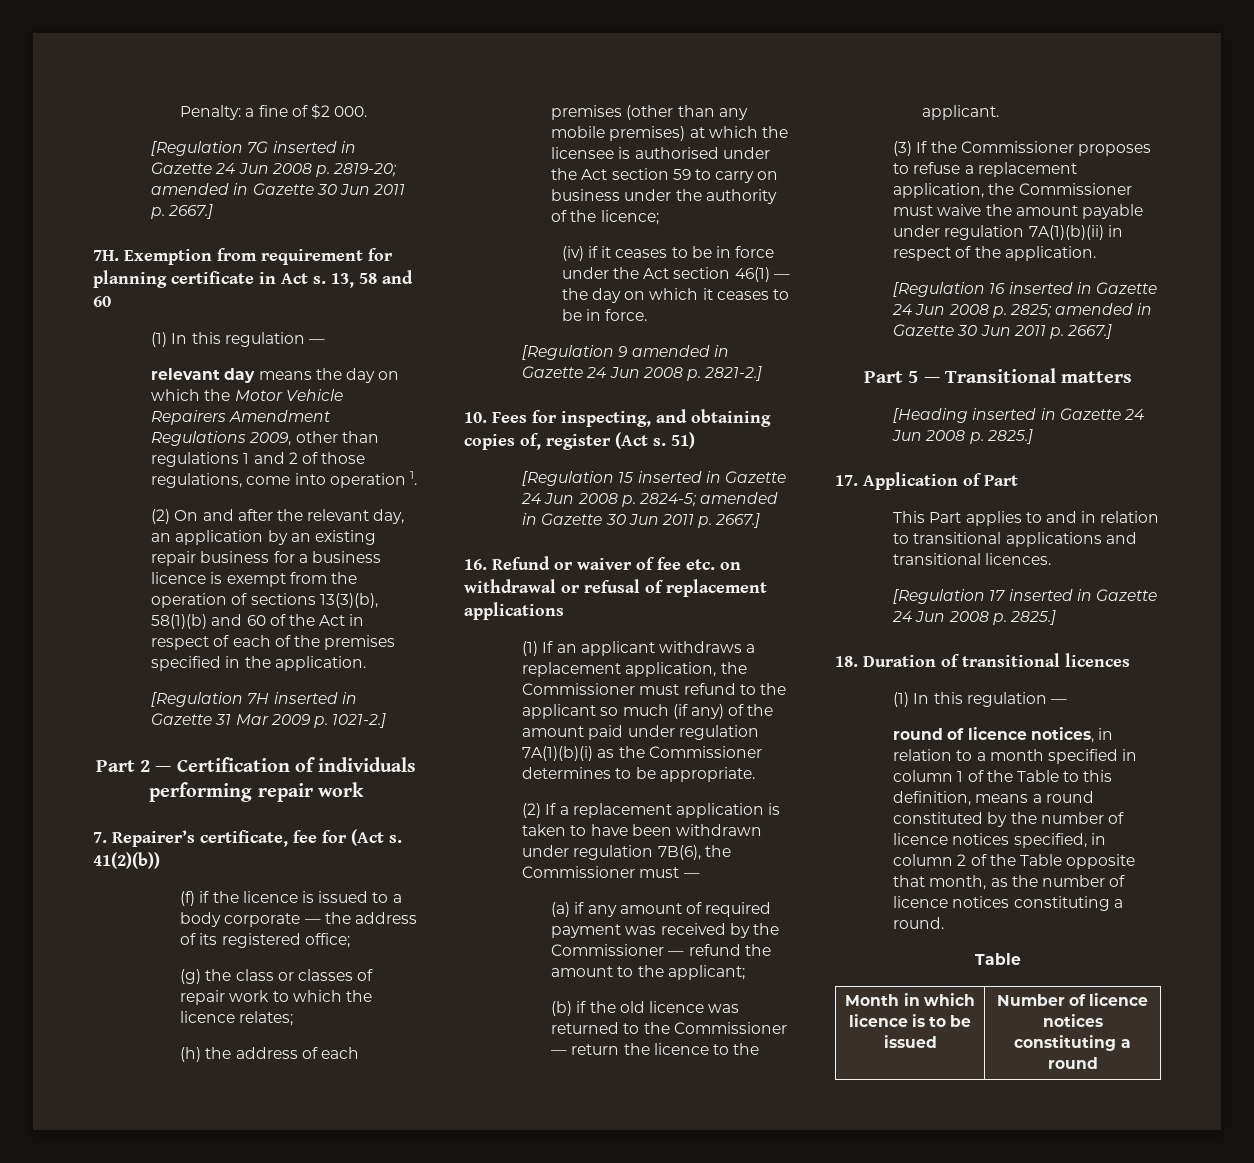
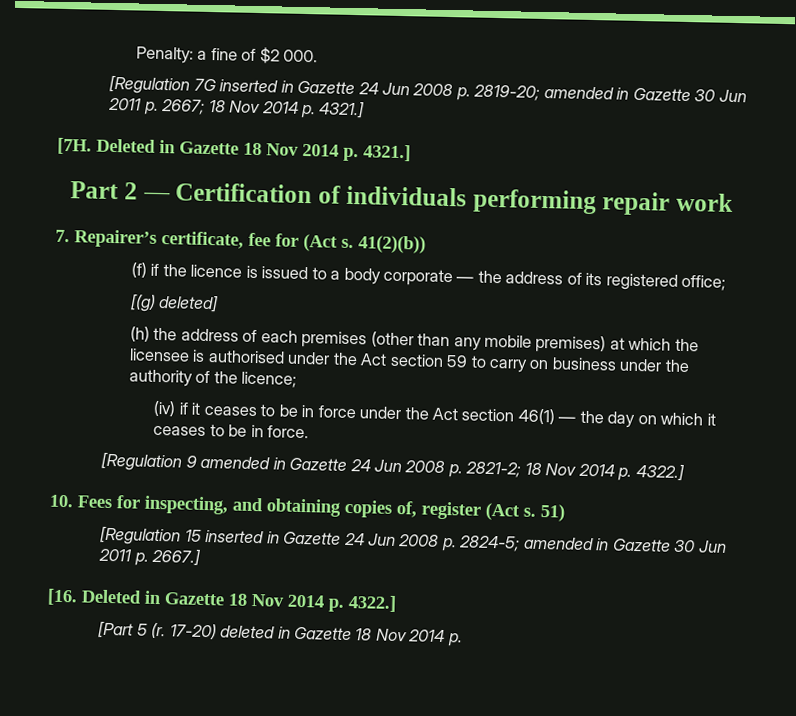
- [Regulation 7G inserted in Gazette 24 Jun 2008 p. 2819-20; amended in Gazette 30 Jun 2011 p. 2667.]
- 7H. Exemption from requirement for planning certificate in Act s. 13, 58 and 60
- (1) In this regulation —
- relevant day means the day on which the Motor Vehicle Repairers Amendment Regulations 2009, other than regulations 1 and 2 of those regulations, come into operation 1.
- (2) On and after the relevant day, an application by an existing repair business for a business licence is exempt from the operation of sections 13(3)(b), 58(1)(b) and 60 of the Act in respect of each of the premises specified in the application.
- [Regulation 7H inserted in Gazette 31 Mar 2009 p. 1021-2.]
+ [Regulation 7G inserted in Gazette 24 Jun 2008 p. 2819-20; amended in Gazette 30 Jun 2011 p. 2667; 18 Nov 2014 p. 4321.]
+ [7H. Deleted in Gazette 18 Nov 2014 p. 4321.]
- (g) the class or classes of repair work to which the licence relates;
+ [(g) deleted]
- [Regulation 9 amended in Gazette 24 Jun 2008 p. 2821-2.]
+ [Regulation 9 amended in Gazette 24 Jun 2008 p. 2821-2; 18 Nov 2014 p. 4322.]
- 16. Refund or waiver of fee etc. on withdrawal or refusal of replacement applications
- (1) If an applicant withdraws a replacement application, the Commissioner must refund to the applicant so much (if any) of the amount paid under regulation 7A(1)(b)(i) as the Commissioner determines to be appropriate.
- (2) If a replacement application is taken to have been withdrawn under regulation 7B(6), the Commissioner must —
- (a) if any amount of required payment was received by the Commissioner — refund the amount to the applicant;
- (b) if the old licence was returned to the Commissioner — return the licence to the applicant.
- (3) If the Commissioner proposes to refuse a replacement application, the Commissioner must waive the amount payable under regulation 7A(1)(b)(ii) in respect of the application.
- [Regulation 16 inserted in Gazette 24 Jun 2008 p. 2825; amended in Gazette 30 Jun 2011 p. 2667.]
- Part 5 — Transitional matters
- [Heading inserted in Gazette 24 Jun 2008 p. 2825.]
- 17. Application of Part
- This Part applies to and in relation to transitional applications and transitional licences.
- [Regulation 17 inserted in Gazette 24 Jun 2008 p. 2825.]
- 18. Duration of transitional licences
- (1) In this regulation —
- round of licence notices, in relation to a month specified in column 1 of the Table to this definition, means a round constituted by the number of licence notices specified, in column 2 of the Table opposite that month, as the number of licence notices constituting a round.
- Table
- Month in which licence is to be issued | Number of licence notices constituting a round
+ [16. Deleted in Gazette 18 Nov 2014 p. 4322.]
+ [Part 5 (r. 17-20) deleted in Gazette 18 Nov 2014 p.

